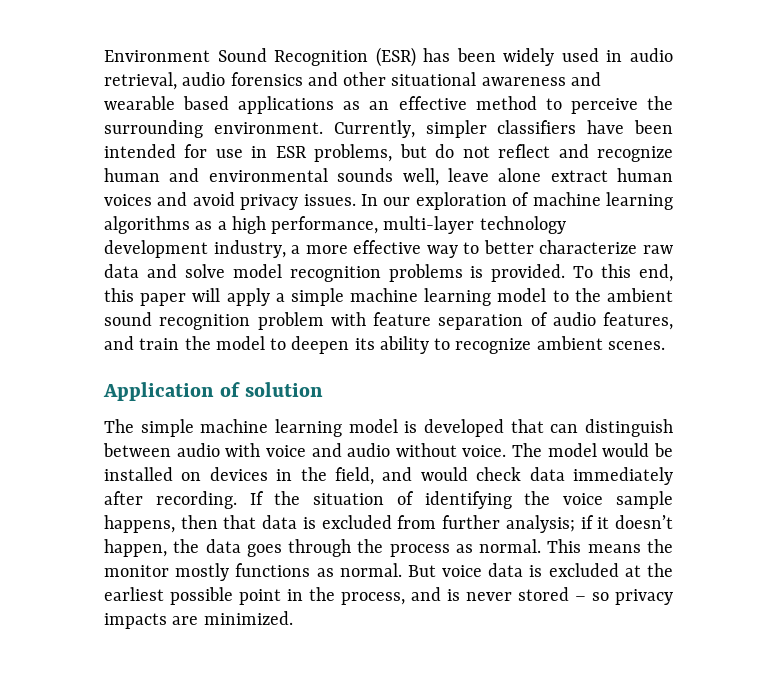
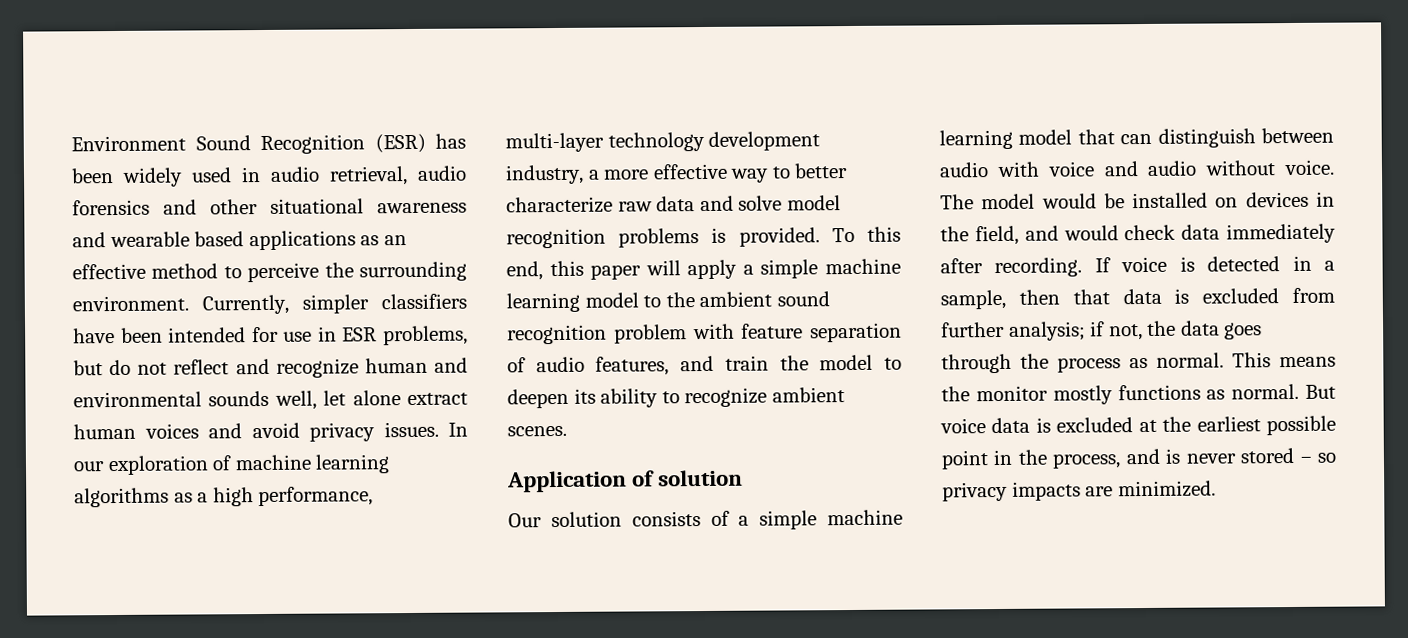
- Currently, simpler classifiers have been intended for use in ESR problems, but do not reflect and recognize human and environmental sounds well, leave alone extract human voices and avoid privacy issues.
+ Currently, simpler classifiers have been intended for use in ESR problems, but do not reflect and recognize human and environmental sounds well, let alone extract human voices and avoid privacy issues.
- The simple machine learning model is developed that can distinguish between audio with voice and audio without voice.
+ Our solution consists of a simple machine learning model that can distinguish between audio with voice and audio without voice.
- If the situation of identifying the voice sample happens, then that data is excluded from further analysis; if it doesn’t happen, the data goes through the process as normal.
+ If voice is detected in a sample, then that data is excluded from further analysis; if not, the data goes through the process as normal.

